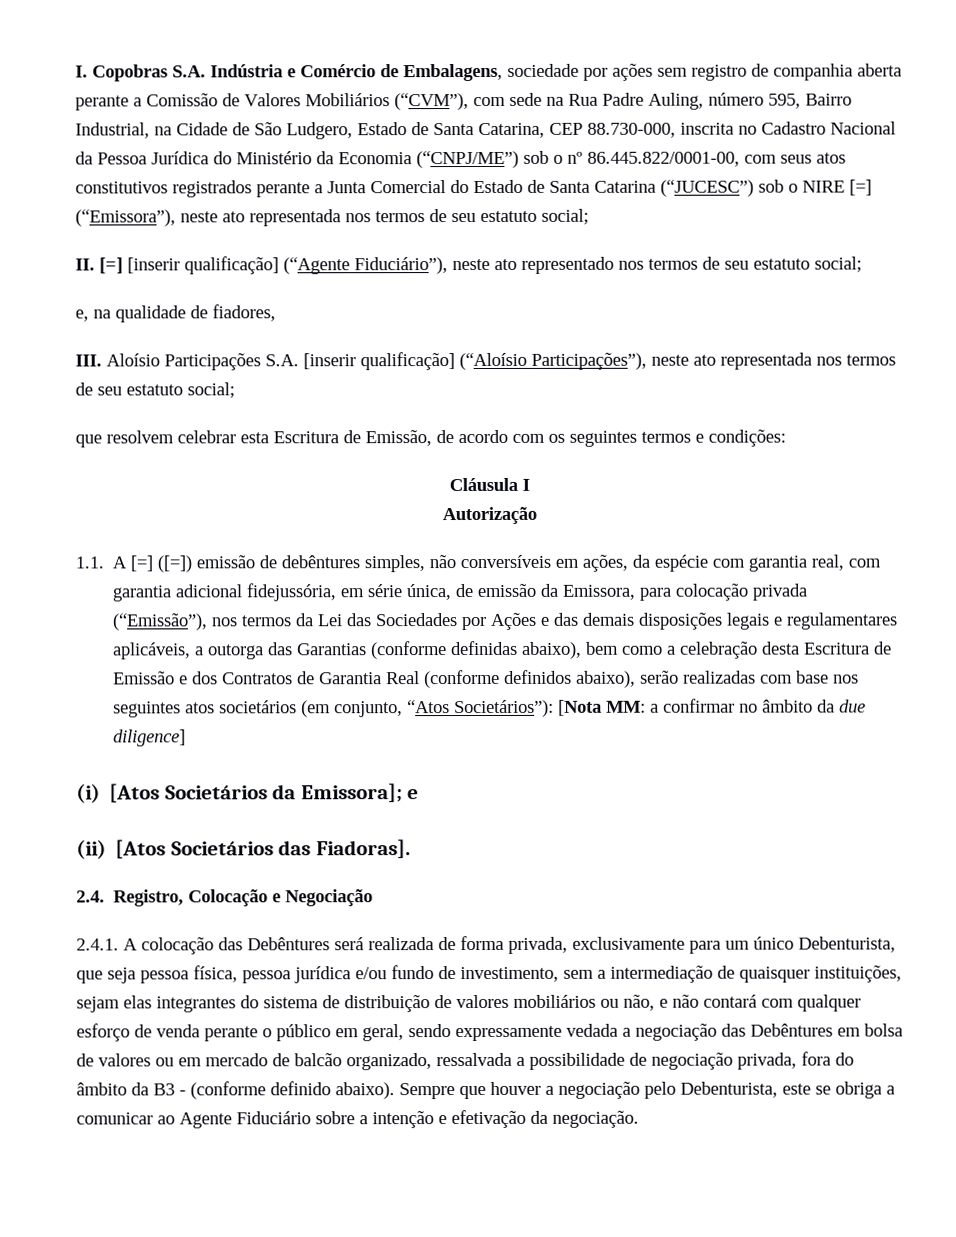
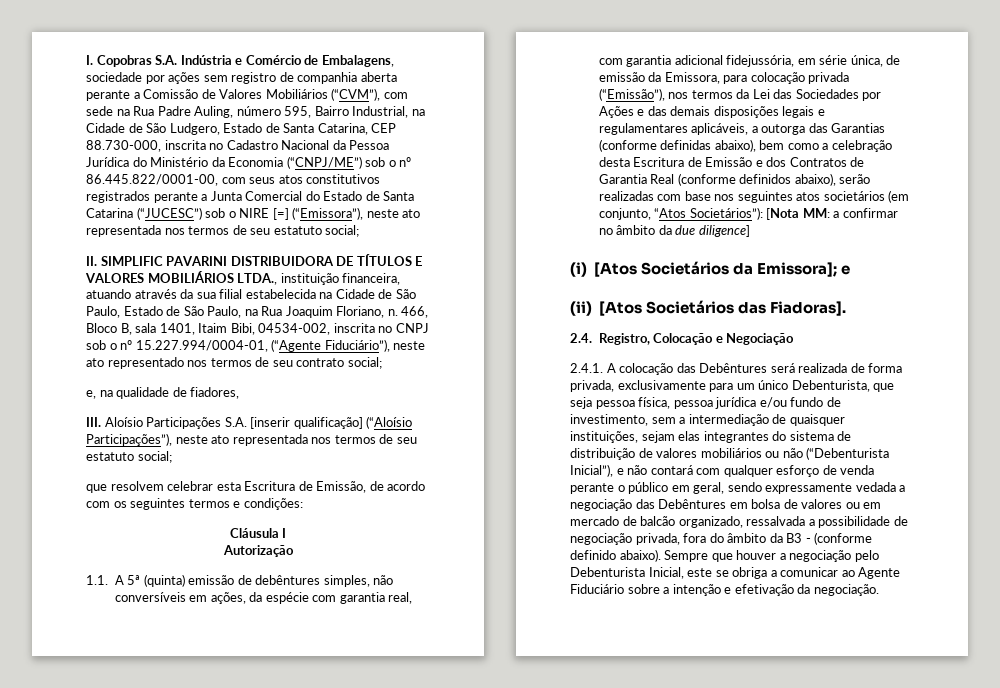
- II. [=] [inserir qualificação] (“Agente Fiduciário”), neste ato representado nos termos de seu estatuto social;
+ II. SIMPLIFIC PAVARINI DISTRIBUIDORA DE TÍTULOS E VALORES MOBILIÁRIOS LTDA., instituição financeira, atuando através da sua filial estabelecida na Cidade de São Paulo, Estado de São Paulo, na Rua Joaquim Floriano, n. 466, Bloco B, sala 1401, Itaim Bibi, 04534-002, inscrita no CNPJ sob o nº 15.227.994/0004-01, (“Agente Fiduciário”), neste ato representado nos termos de seu contrato social;
- 1.1. A [=] ([=]) emissão de debêntures simples, não conversíveis em ações, da espécie com garantia real, com garantia adicional fidejussória, em série única, de emissão da Emissora, para colocação privada (“Emissão”), nos termos da Lei das Sociedades por Ações e das demais disposições legais e regulamentares aplicáveis, a outorga das Garantias (conforme definidas abaixo), bem como a celebração desta Escritura de Emissão e dos Contratos de Garantia Real (conforme definidos abaixo), serão realizadas com base nos seguintes atos societários (em conjunto, “Atos Societários”):
+ 1.1. A 5ª (quinta) emissão de debêntures simples, não conversíveis em ações, da espécie com garantia real, com garantia adicional fidejussória, em série única, de emissão da Emissora, para colocação privada (“Emissão”), nos termos da Lei das Sociedades por Ações e das demais disposições legais e regulamentares aplicáveis, a outorga das Garantias (conforme definidas abaixo), bem como a celebração desta Escritura de Emissão e dos Contratos de Garantia Real (conforme definidos abaixo), serão realizadas com base nos seguintes atos societários (em conjunto, “Atos Societários”):
- 2.4.1. A colocação das Debêntures será realizada de forma privada, exclusivamente para um único Debenturista, que seja pessoa física, pessoa jurídica e/ou fundo de investimento, sem a intermediação de quaisquer instituições, sejam elas integrantes do sistema de distribuição de valores mobiliários ou não, e não contará com qualquer esforço de venda perante o público em geral, sendo expressamente vedada a negociação das Debêntures em bolsa de valores ou em mercado de balcão organizado, ressalvada a possibilidade de negociação privada, fora do âmbito da B3 - (conforme definido abaixo).
+ 2.4.1. A colocação das Debêntures será realizada de forma privada, exclusivamente para um único Debenturista, que seja pessoa física, pessoa jurídica e/ou fundo de investimento, sem a intermediação de quaisquer instituições, sejam elas integrantes do sistema de distribuição de valores mobiliários ou não (“Debenturista Inicial”), e não contará com qualquer esforço de venda perante o público em geral, sendo expressamente vedada a negociação das Debêntures em bolsa de valores ou em mercado de balcão organizado, ressalvada a possibilidade de negociação privada, fora do âmbito da B3 - (conforme definido abaixo).
- Sempre que houver a negociação pelo Debenturista, este se obriga a comunicar ao Agente Fiduciário sobre a intenção e efetivação da negociação.
+ Sempre que houver a negociação pelo Debenturista Inicial, este se obriga a comunicar ao Agente Fiduciário sobre a intenção e efetivação da negociação.

